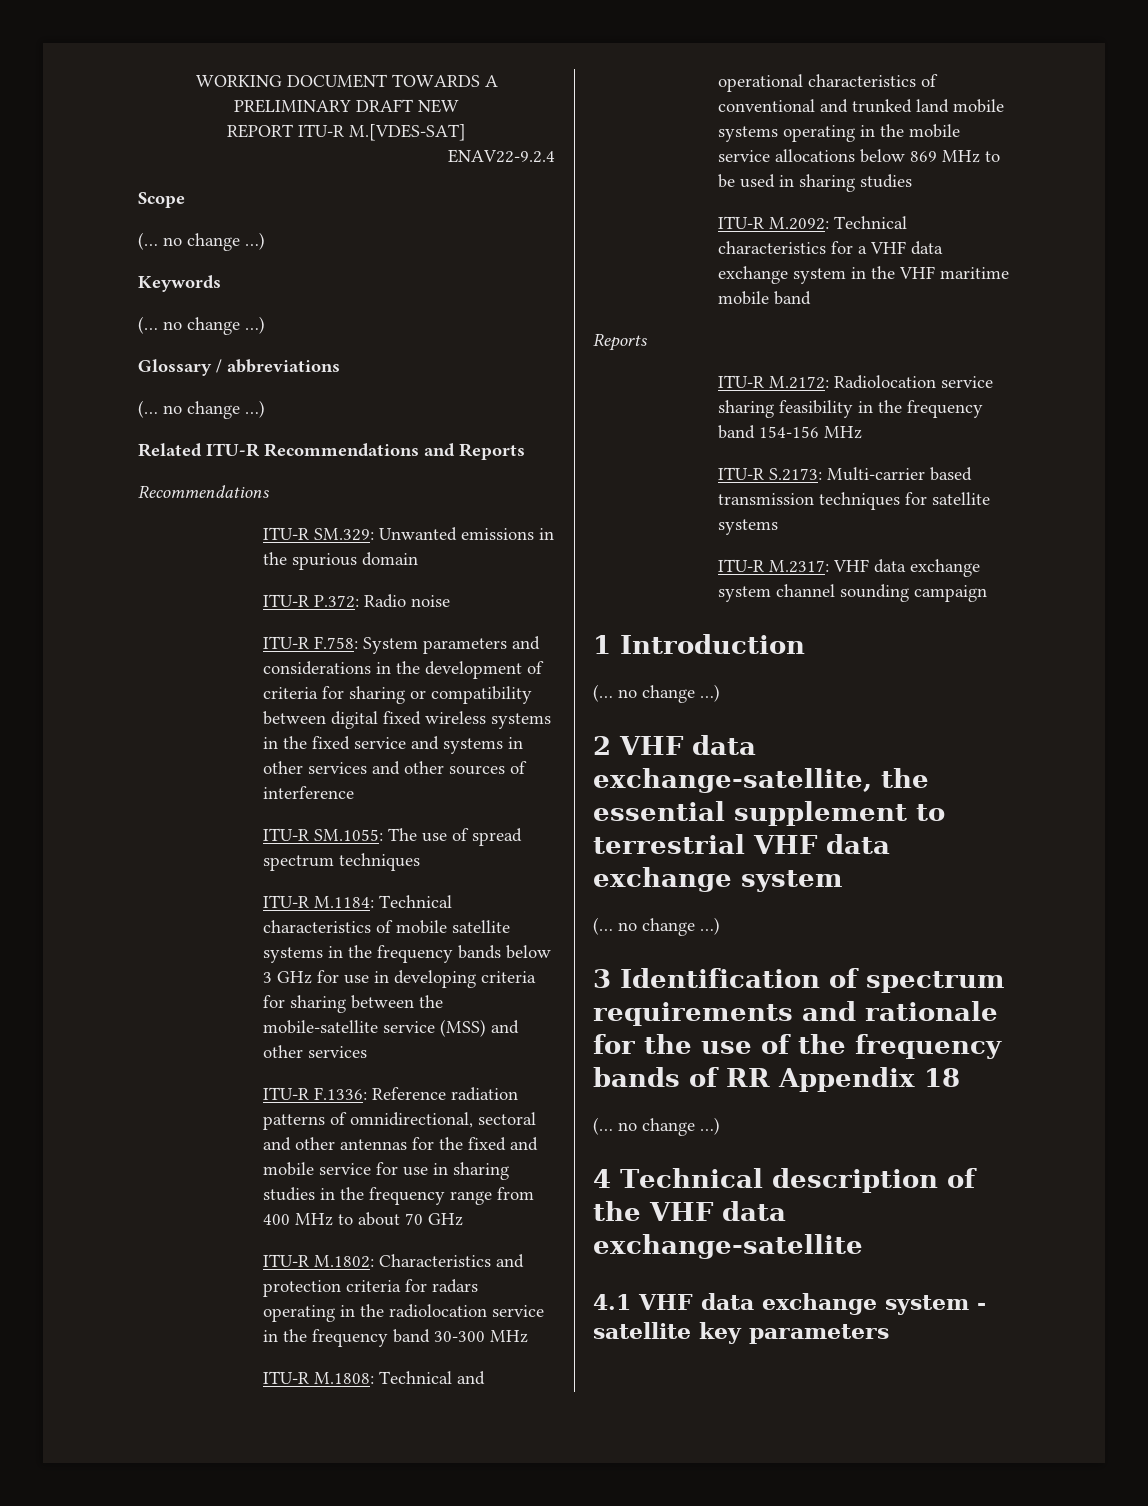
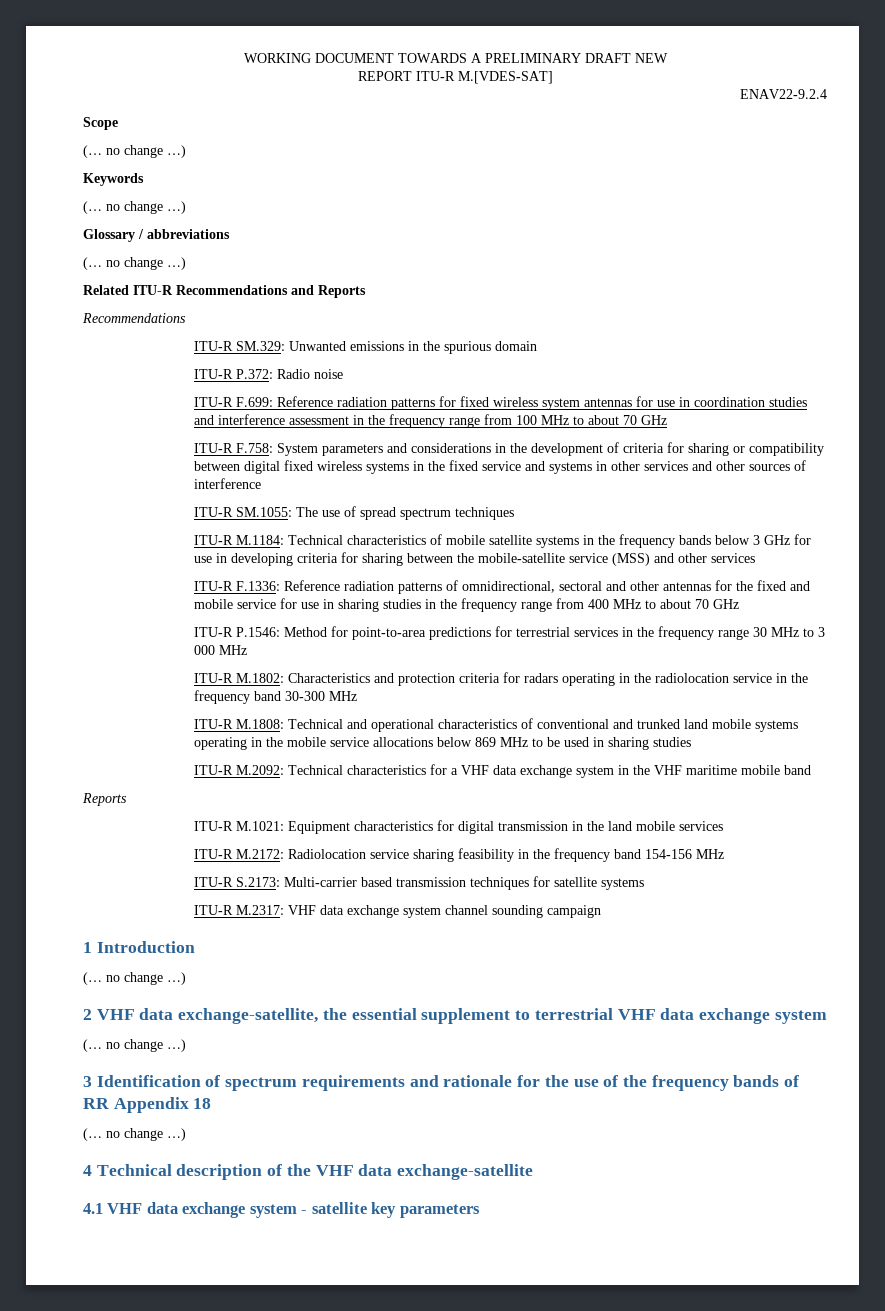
+ ITU-R F.699: Reference radiation patterns for fixed wireless system antennas for use in coordination studies and interference assessment in the frequency range from 100 MHz to about 70 GHz
+ ITU-R P.1546: Method for point-to-area predictions for terrestrial services in the frequency range 30 MHz to 3 000 MHz
+ ITU-R M.1021: Equipment characteristics for digital transmission in the land mobile services

